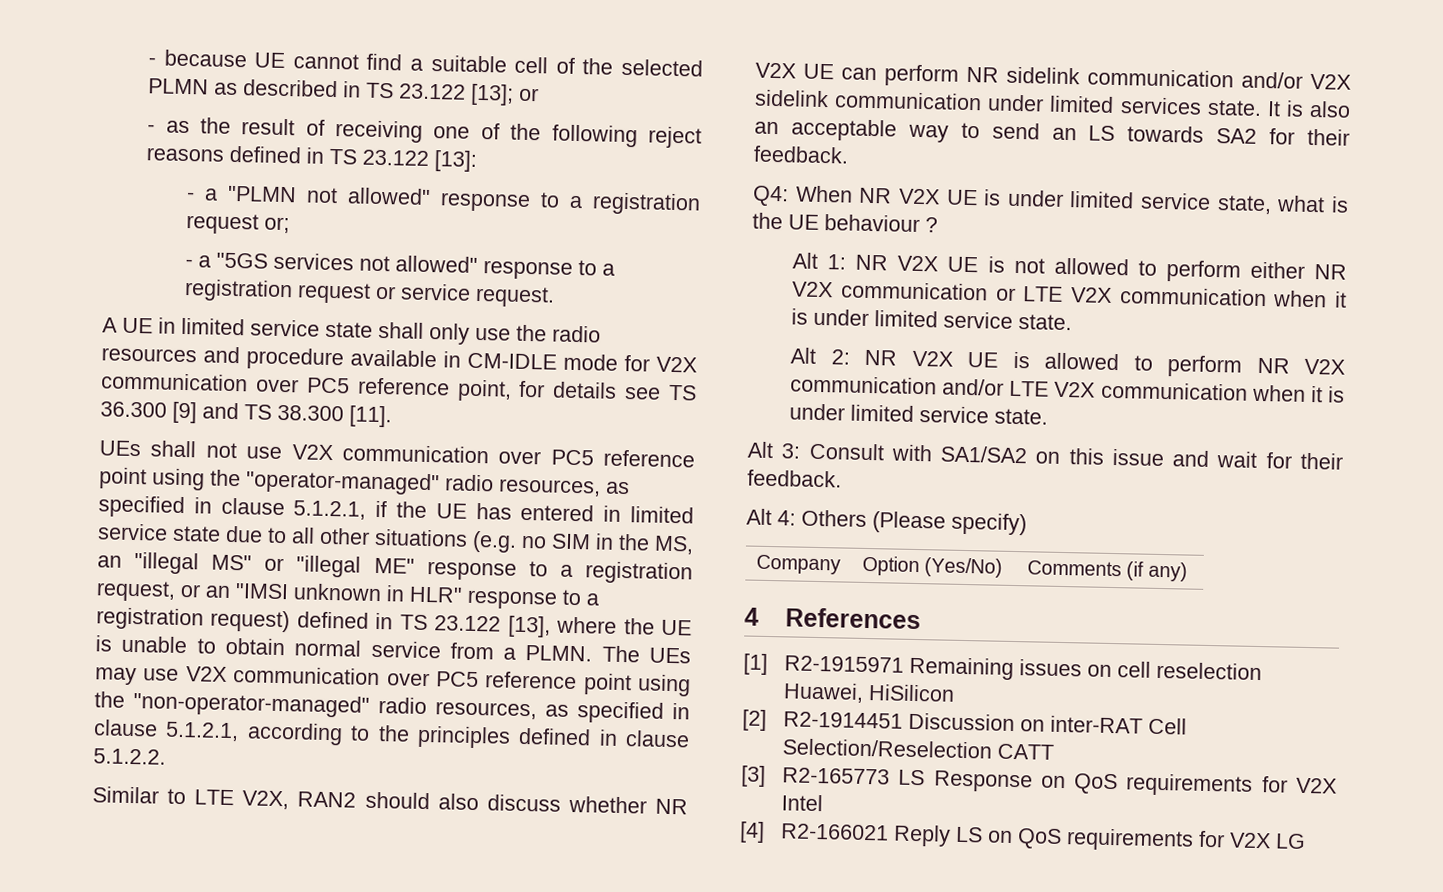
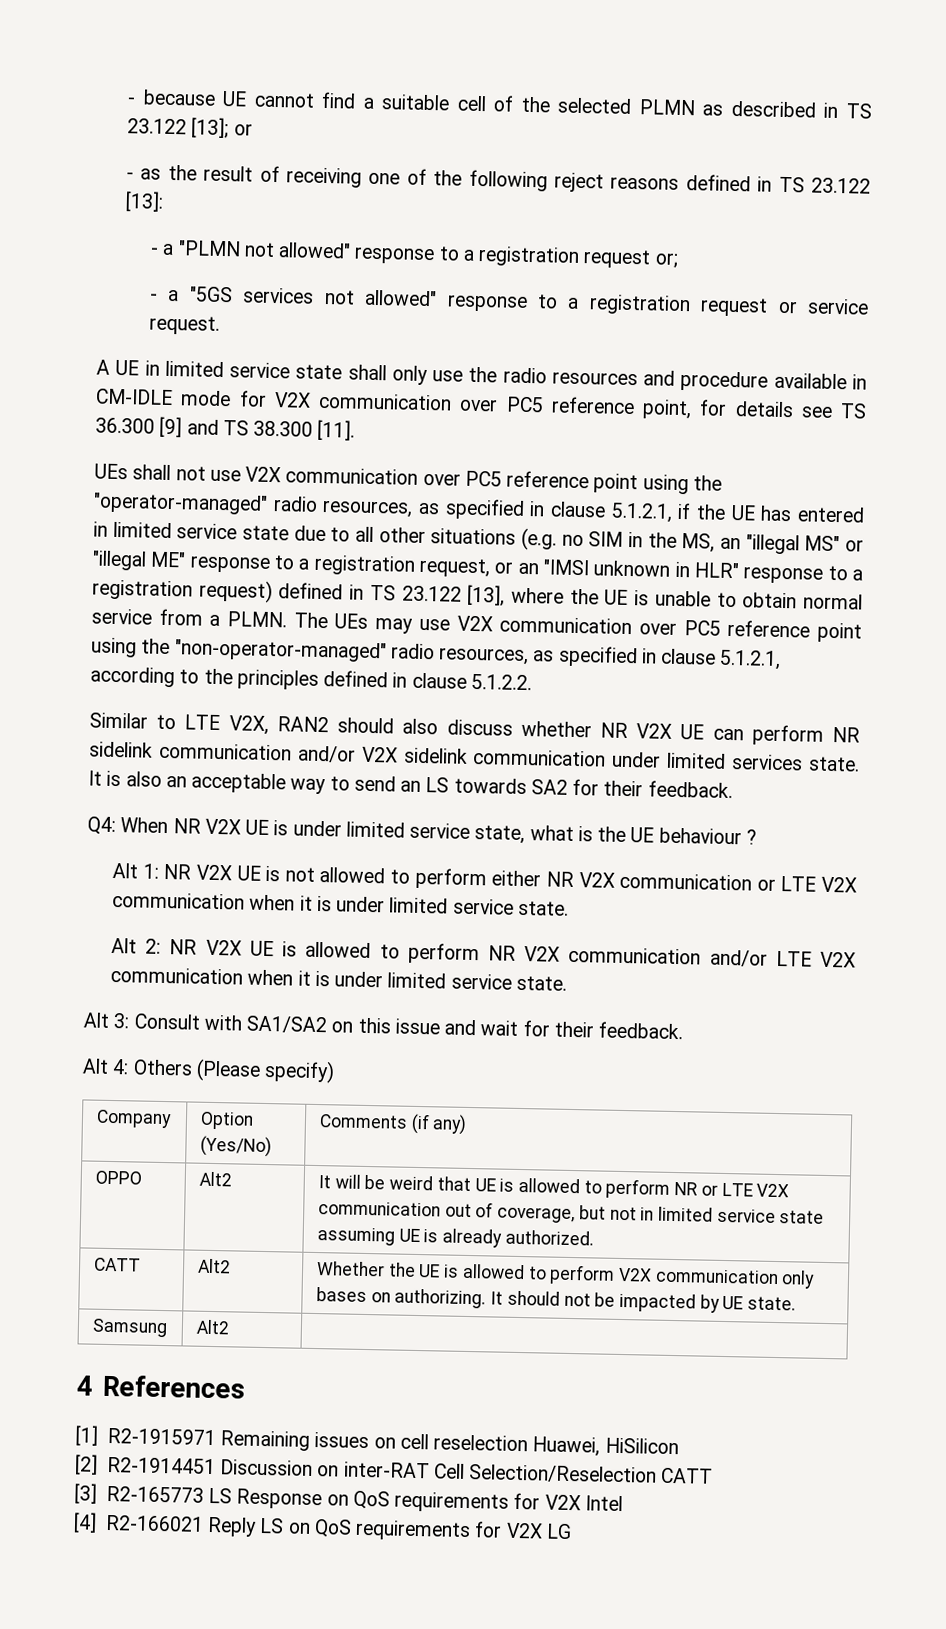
+ OPPO | Alt2 | It will be weird that UE is allowed to perform NR or LTE V2X communication out of coverage, but not in limited service state assuming UE is already authorized.
+ CATT | Alt2 | Whether the UE is allowed to perform V2X communication only bases on authorizing. It should not be impacted by UE state.
+ Samsung | Alt2 |

